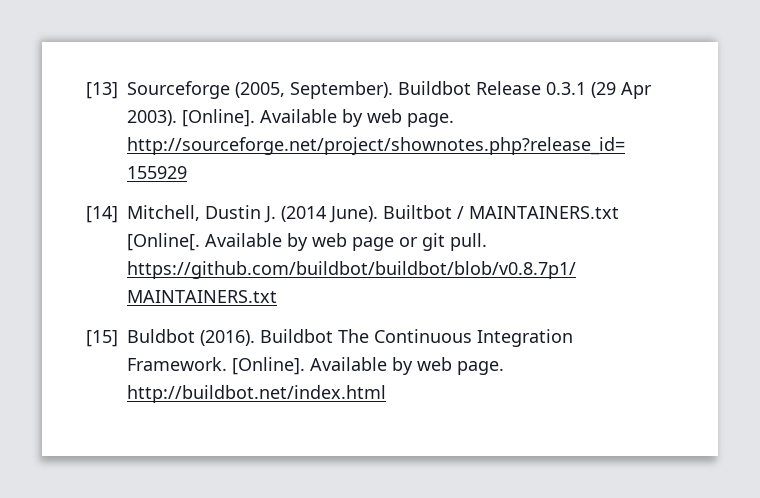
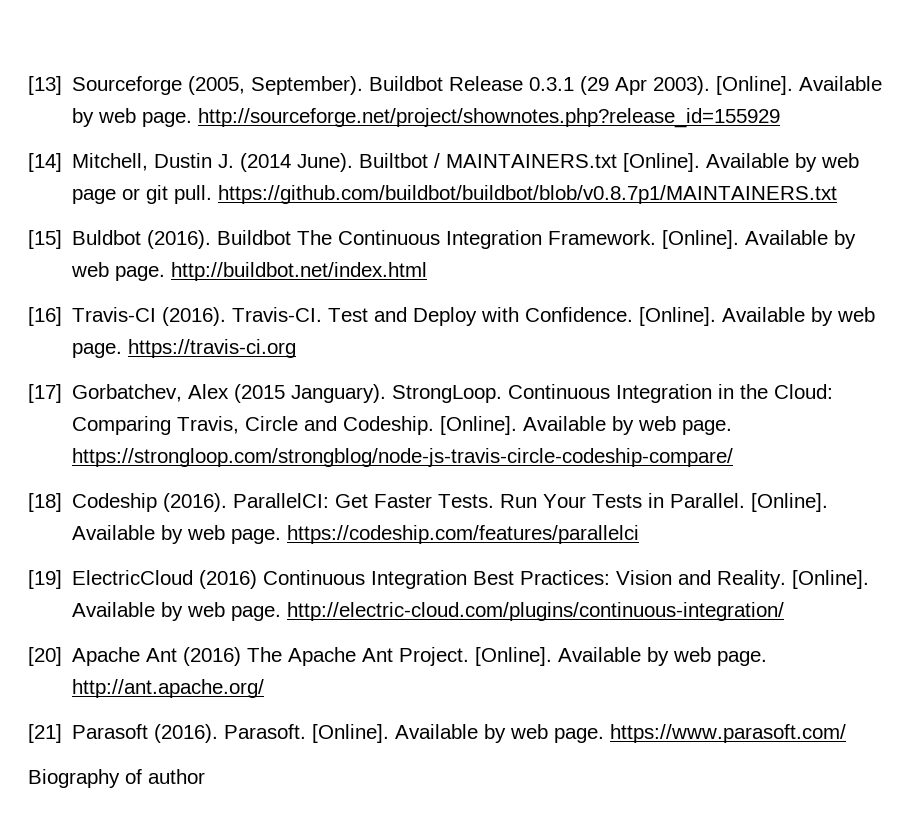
- Builtbot / MAINTAINERS.txt [Online[.
+ Builtbot / MAINTAINERS.txt [Online].
+ [16] Travis-CI (2016). Travis-CI. Test and Deploy with Confidence. [Online]. Available by web page. https://travis-ci.org
+ [17] Gorbatchev, Alex (2015 Janguary). StrongLoop. Continuous Integration in the Cloud: Comparing Travis, Circle and Codeship. [Online]. Available by web page. https://strongloop.com/strongblog/node-js-travis-circle-codeship-compare/
+ [18] Codeship (2016). ParallelCI: Get Faster Tests. Run Your Tests in Parallel. [Online]. Available by web page. https://codeship.com/features/parallelci
+ [19] ElectricCloud (2016) Continuous Integration Best Practices: Vision and Reality. [Online]. Available by web page. http://electric-cloud.com/plugins/continuous-integration/
+ [20] Apache Ant (2016) The Apache Ant Project. [Online]. Available by web page. http://ant.apache.org/
+ [21] Parasoft (2016). Parasoft. [Online]. Available by web page. https://www.parasoft.com/
+ Biography of author

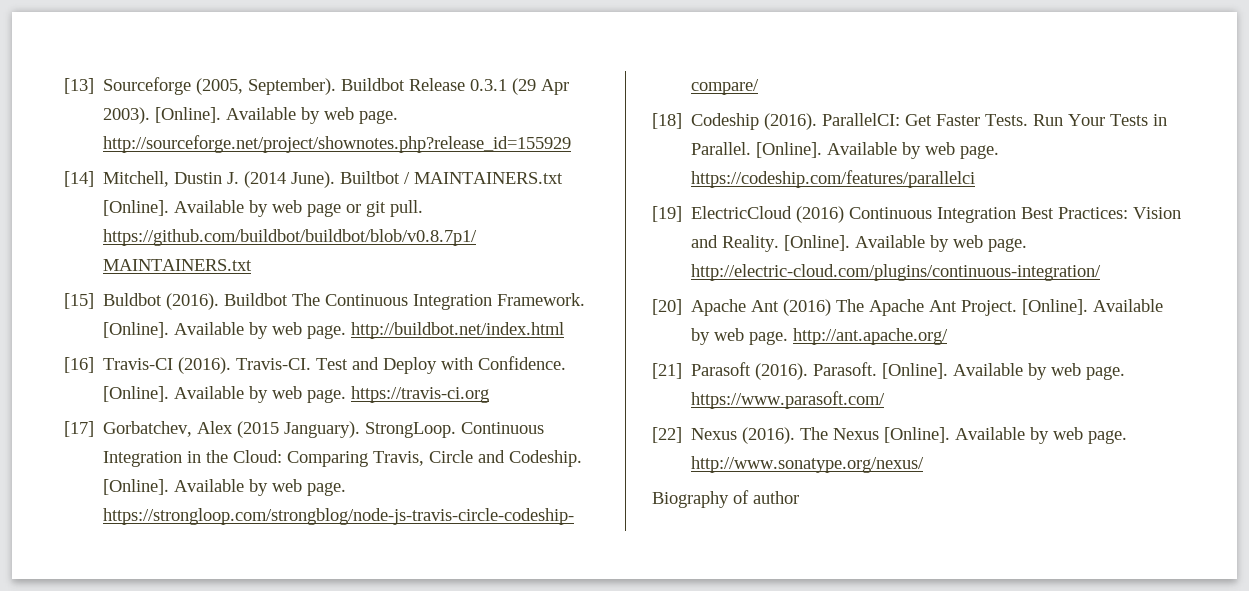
+ [22] Nexus (2016). The Nexus [Online]. Available by web page. http://www.sonatype.org/nexus/

